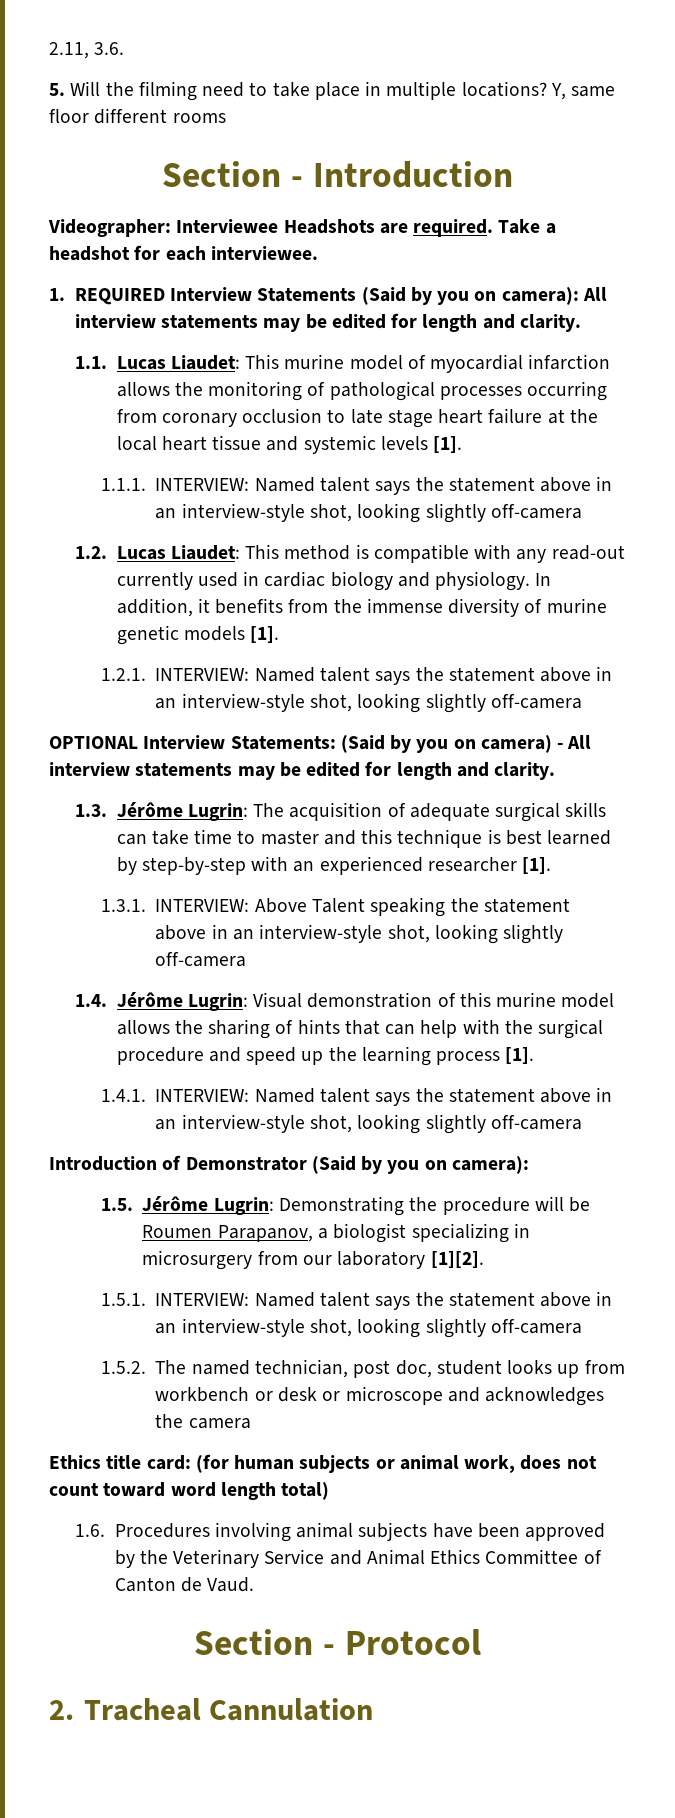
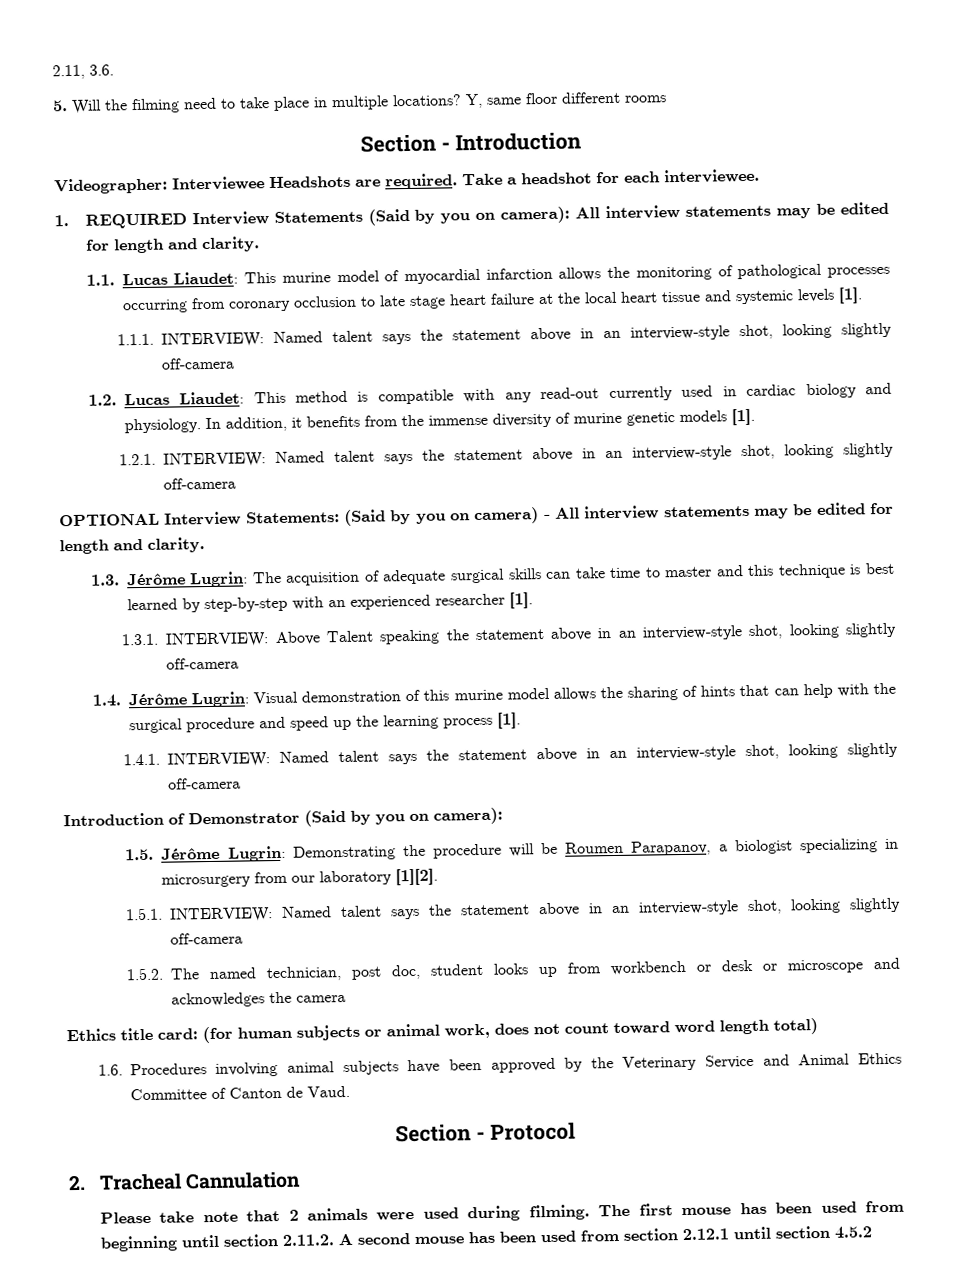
+ Please take note that 2 animals were used during filming. The first mouse has been used from beginning until section 2.11.2. A second mouse has been used from section 2.12.1 until section 4.5.2

